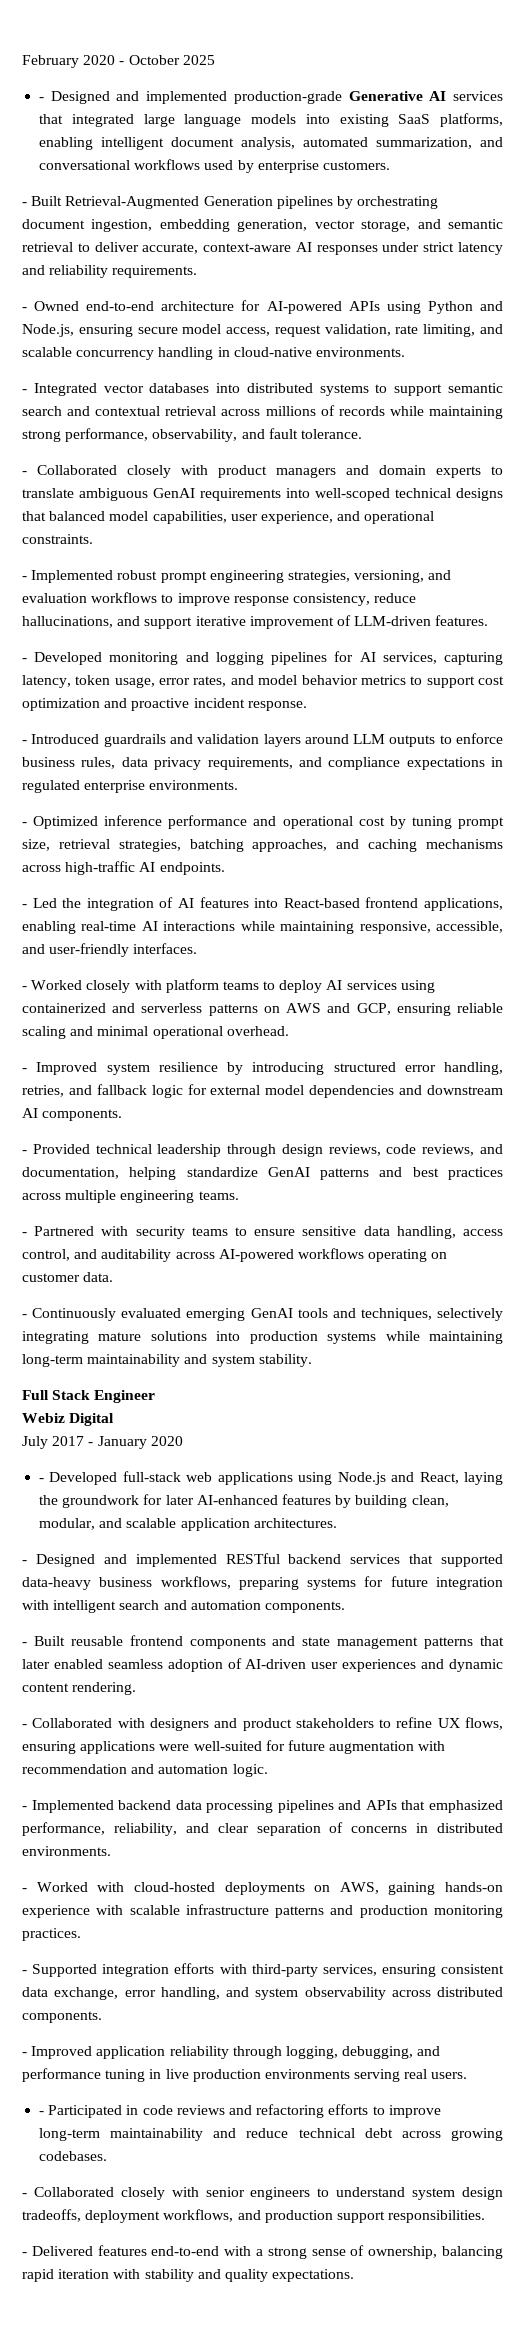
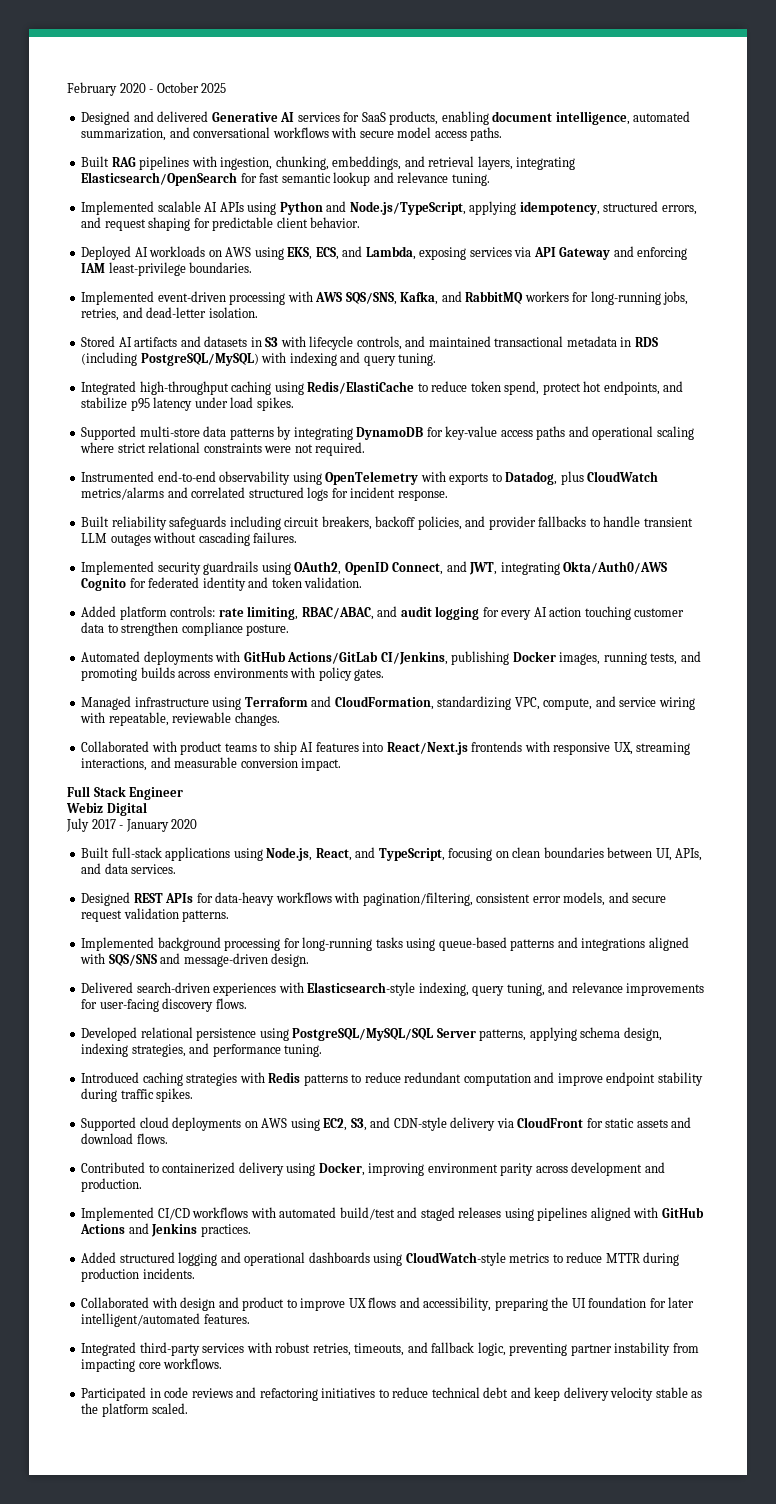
- - Designed and implemented production-grade Generative AI services that integrated large language models into existing SaaS platforms, enabling intelligent document analysis, automated summarization, and conversational workflows used by enterprise customers.
- - Built Retrieval-Augmented Generation pipelines by orchestrating document ingestion, embedding generation, vector storage, and semantic retrieval to deliver accurate, context-aware AI responses under strict latency and reliability requirements.
- - Owned end-to-end architecture for AI-powered APIs using Python and Node.js, ensuring secure model access, request validation, rate limiting, and scalable concurrency handling in cloud-native environments.
- - Integrated vector databases into distributed systems to support semantic search and contextual retrieval across millions of records while maintaining strong performance, observability, and fault tolerance.
- - Collaborated closely with product managers and domain experts to translate ambiguous GenAI requirements into well-scoped technical designs that balanced model capabilities, user experience, and operational constraints.
- - Implemented robust prompt engineering strategies, versioning, and evaluation workflows to improve response consistency, reduce hallucinations, and support iterative improvement of LLM-driven features.
- - Developed monitoring and logging pipelines for AI services, capturing latency, token usage, error rates, and model behavior metrics to support cost optimization and proactive incident response.
- - Introduced guardrails and validation layers around LLM outputs to enforce business rules, data privacy requirements, and compliance expectations in regulated enterprise environments.
- - Optimized inference performance and operational cost by tuning prompt size, retrieval strategies, batching approaches, and caching mechanisms across high-traffic AI endpoints.
- - Led the integration of AI features into React-based frontend applications, enabling real-time AI interactions while maintaining responsive, accessible, and user-friendly interfaces.
- - Worked closely with platform teams to deploy AI services using containerized and serverless patterns on AWS and GCP, ensuring reliable scaling and minimal operational overhead.
- - Improved system resilience by introducing structured error handling, retries, and fallback logic for external model dependencies and downstream AI components.
- - Provided technical leadership through design reviews, code reviews, and documentation, helping standardize GenAI patterns and best practices across multiple engineering teams.
- - Partnered with security teams to ensure sensitive data handling, access control, and auditability across AI-powered workflows operating on customer data.
- - Continuously evaluated emerging GenAI tools and techniques, selectively integrating mature solutions into production systems while maintaining long-term maintainability and system stability.
+ Designed and delivered Generative AI services for SaaS products, enabling document intelligence, automated summarization, and conversational workflows with secure model access paths.
+ Built RAG pipelines with ingestion, chunking, embeddings, and retrieval layers, integrating Elasticsearch/OpenSearch for fast semantic lookup and relevance tuning.
+ Implemented scalable AI APIs using Python and Node.js/TypeScript, applying idempotency, structured errors, and request shaping for predictable client behavior.
+ Deployed AI workloads on AWS using EKS, ECS, and Lambda, exposing services via API Gateway and enforcing IAM least-privilege boundaries.
+ Implemented event-driven processing with AWS SQS/SNS, Kafka, and RabbitMQ workers for long-running jobs, retries, and dead-letter isolation.
+ Stored AI artifacts and datasets in S3 with lifecycle controls, and maintained transactional metadata in RDS (including PostgreSQL/MySQL) with indexing and query tuning.
+ Integrated high-throughput caching using Redis/ElastiCache to reduce token spend, protect hot endpoints, and stabilize p95 latency under load spikes.
+ Supported multi-store data patterns by integrating DynamoDB for key-value access paths and operational scaling where strict relational constraints were not required.
+ Instrumented end-to-end observability using OpenTelemetry with exports to Datadog, plus CloudWatch metrics/alarms and correlated structured logs for incident response.
+ Built reliability safeguards including circuit breakers, backoff policies, and provider fallbacks to handle transient LLM outages without cascading failures.
+ Implemented security guardrails using OAuth2, OpenID Connect, and JWT, integrating Okta/Auth0/AWS Cognito for federated identity and token validation.
+ Added platform controls: rate limiting, RBAC/ABAC, and audit logging for every AI action touching customer data to strengthen compliance posture.
+ Automated deployments with GitHub Actions/GitLab CI/Jenkins, publishing Docker images, running tests, and promoting builds across environments with policy gates.
+ Managed infrastructure using Terraform and CloudFormation, standardizing VPC, compute, and service wiring with repeatable, reviewable changes.
+ Collaborated with product teams to ship AI features into React/Next.js frontends with responsive UX, streaming interactions, and measurable conversion impact.
- - Developed full-stack web applications using Node.js and React, laying the groundwork for later AI-enhanced features by building clean, modular, and scalable application architectures.
- - Designed and implemented RESTful backend services that supported data-heavy business workflows, preparing systems for future integration with intelligent search and automation components.
- - Built reusable frontend components and state management patterns that later enabled seamless adoption of AI-driven user experiences and dynamic content rendering.
- - Collaborated with designers and product stakeholders to refine UX flows, ensuring applications were well-suited for future augmentation with recommendation and automation logic.
- - Implemented backend data processing pipelines and APIs that emphasized performance, reliability, and clear separation of concerns in distributed environments.
- - Worked with cloud-hosted deployments on AWS, gaining hands-on experience with scalable infrastructure patterns and production monitoring practices.
- - Supported integration efforts with third-party services, ensuring consistent data exchange, error handling, and system observability across distributed components.
- - Improved application reliability through logging, debugging, and performance tuning in live production environments serving real users.
- - Participated in code reviews and refactoring efforts to improve long-term maintainability and reduce technical debt across growing codebases.
- - Collaborated closely with senior engineers to understand system design tradeoffs, deployment workflows, and production support responsibilities.
- - Delivered features end-to-end with a strong sense of ownership, balancing rapid iteration with stability and quality expectations.
+ Built full-stack applications using Node.js, React, and TypeScript, focusing on clean boundaries between UI, APIs, and data services.
+ Designed REST APIs for data-heavy workflows with pagination/filtering, consistent error models, and secure request validation patterns.
+ Implemented background processing for long-running tasks using queue-based patterns and integrations aligned with SQS/SNS and message-driven design.
+ Delivered search-driven experiences with Elasticsearch-style indexing, query tuning, and relevance improvements for user-facing discovery flows.
+ Developed relational persistence using PostgreSQL/MySQL/SQL Server patterns, applying schema design, indexing strategies, and performance tuning.
+ Introduced caching strategies with Redis patterns to reduce redundant computation and improve endpoint stability during traffic spikes.
+ Supported cloud deployments on AWS using EC2, S3, and CDN-style delivery via CloudFront for static assets and download flows.
+ Contributed to containerized delivery using Docker, improving environment parity across development and production.
+ Implemented CI/CD workflows with automated build/test and staged releases using pipelines aligned with GitHub Actions and Jenkins practices.
+ Added structured logging and operational dashboards using CloudWatch-style metrics to reduce MTTR during production incidents.
+ Collaborated with design and product to improve UX flows and accessibility, preparing the UI foundation for later intelligent/automated features.
+ Integrated third-party services with robust retries, timeouts, and fallback logic, preventing partner instability from impacting core workflows.
+ Participated in code reviews and refactoring initiatives to reduce technical debt and keep delivery velocity stable as the platform scaled.

